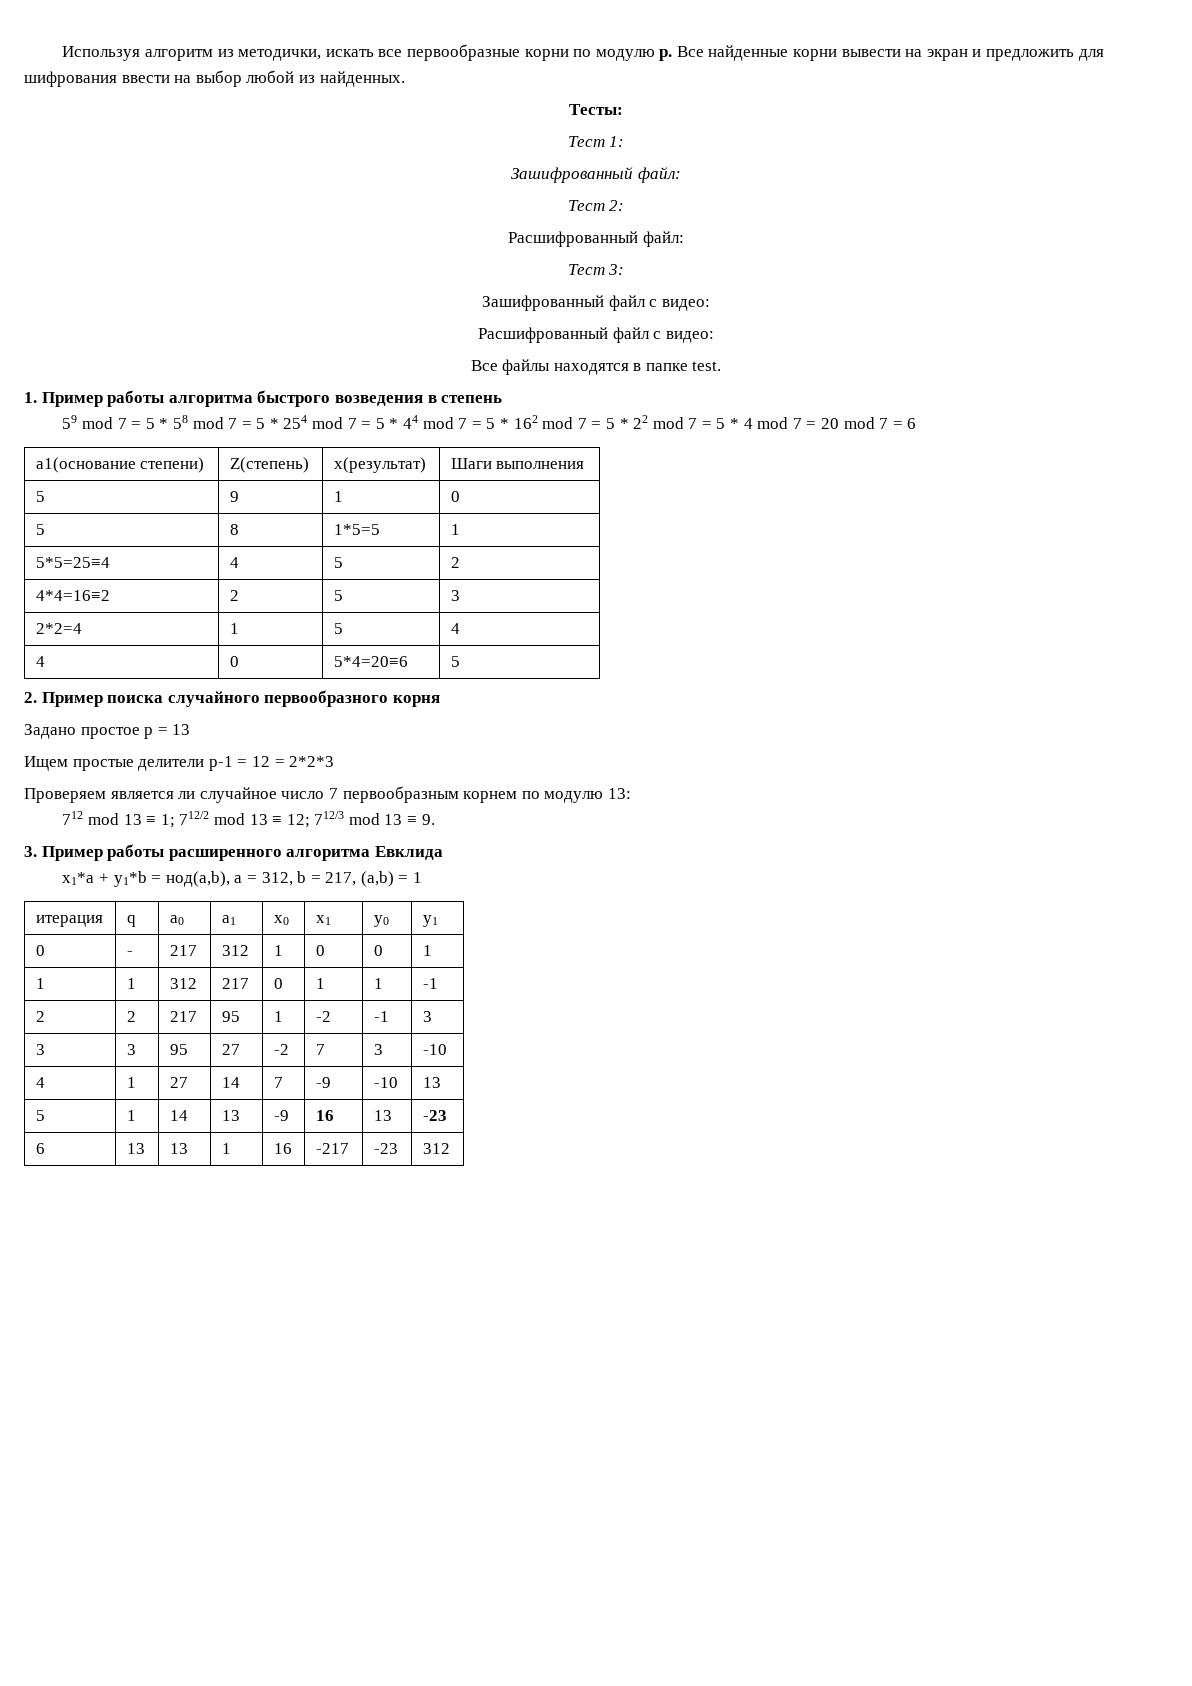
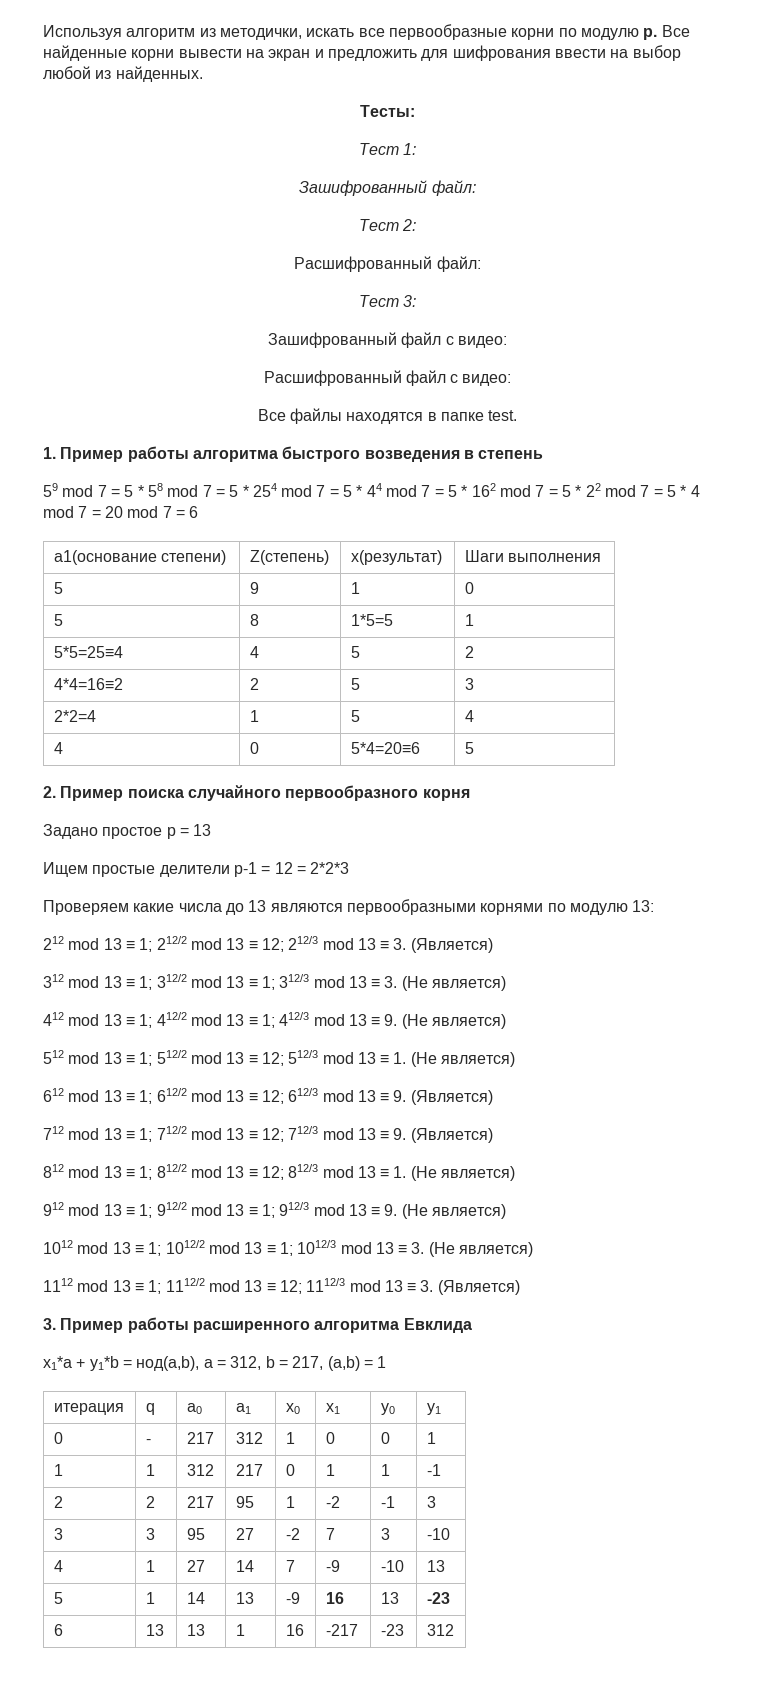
- Проверяем является ли случайное число 7 первообразным корнем по модулю 13:
+ Проверяем какие числа до 13 являются первообразными корнями по модулю 13:
+ 212 mod 13 ≡ 1; 212/2 mod 13 ≡ 12; 212/3 mod 13 ≡ 3. (Является)
+ 312 mod 13 ≡ 1; 312/2 mod 13 ≡ 1; 312/3 mod 13 ≡ 3. (Не является)
+ 412 mod 13 ≡ 1; 412/2 mod 13 ≡ 1; 412/3 mod 13 ≡ 9. (Не является)
+ 512 mod 13 ≡ 1; 512/2 mod 13 ≡ 12; 512/3 mod 13 ≡ 1. (Не является)
+ 612 mod 13 ≡ 1; 612/2 mod 13 ≡ 12; 612/3 mod 13 ≡ 9. (Является)
- 712 mod 13 ≡ 1; 712/2 mod 13 ≡ 12; 712/3 mod 13 ≡ 9.
+ 712 mod 13 ≡ 1; 712/2 mod 13 ≡ 12; 712/3 mod 13 ≡ 9. (Является)
+ 812 mod 13 ≡ 1; 812/2 mod 13 ≡ 12; 812/3 mod 13 ≡ 1. (Не является)
+ 912 mod 13 ≡ 1; 912/2 mod 13 ≡ 1; 912/3 mod 13 ≡ 9. (Не является)
+ 1012 mod 13 ≡ 1; 1012/2 mod 13 ≡ 1; 1012/3 mod 13 ≡ 3. (Не является)
+ 1112 mod 13 ≡ 1; 1112/2 mod 13 ≡ 12; 1112/3 mod 13 ≡ 3. (Является)

